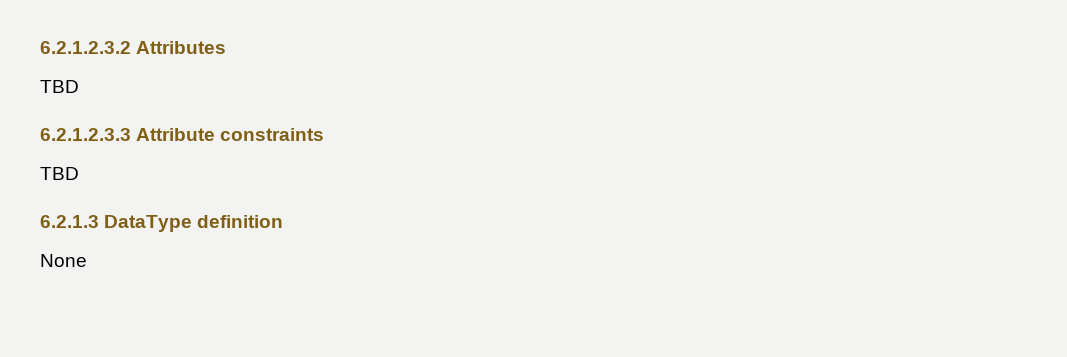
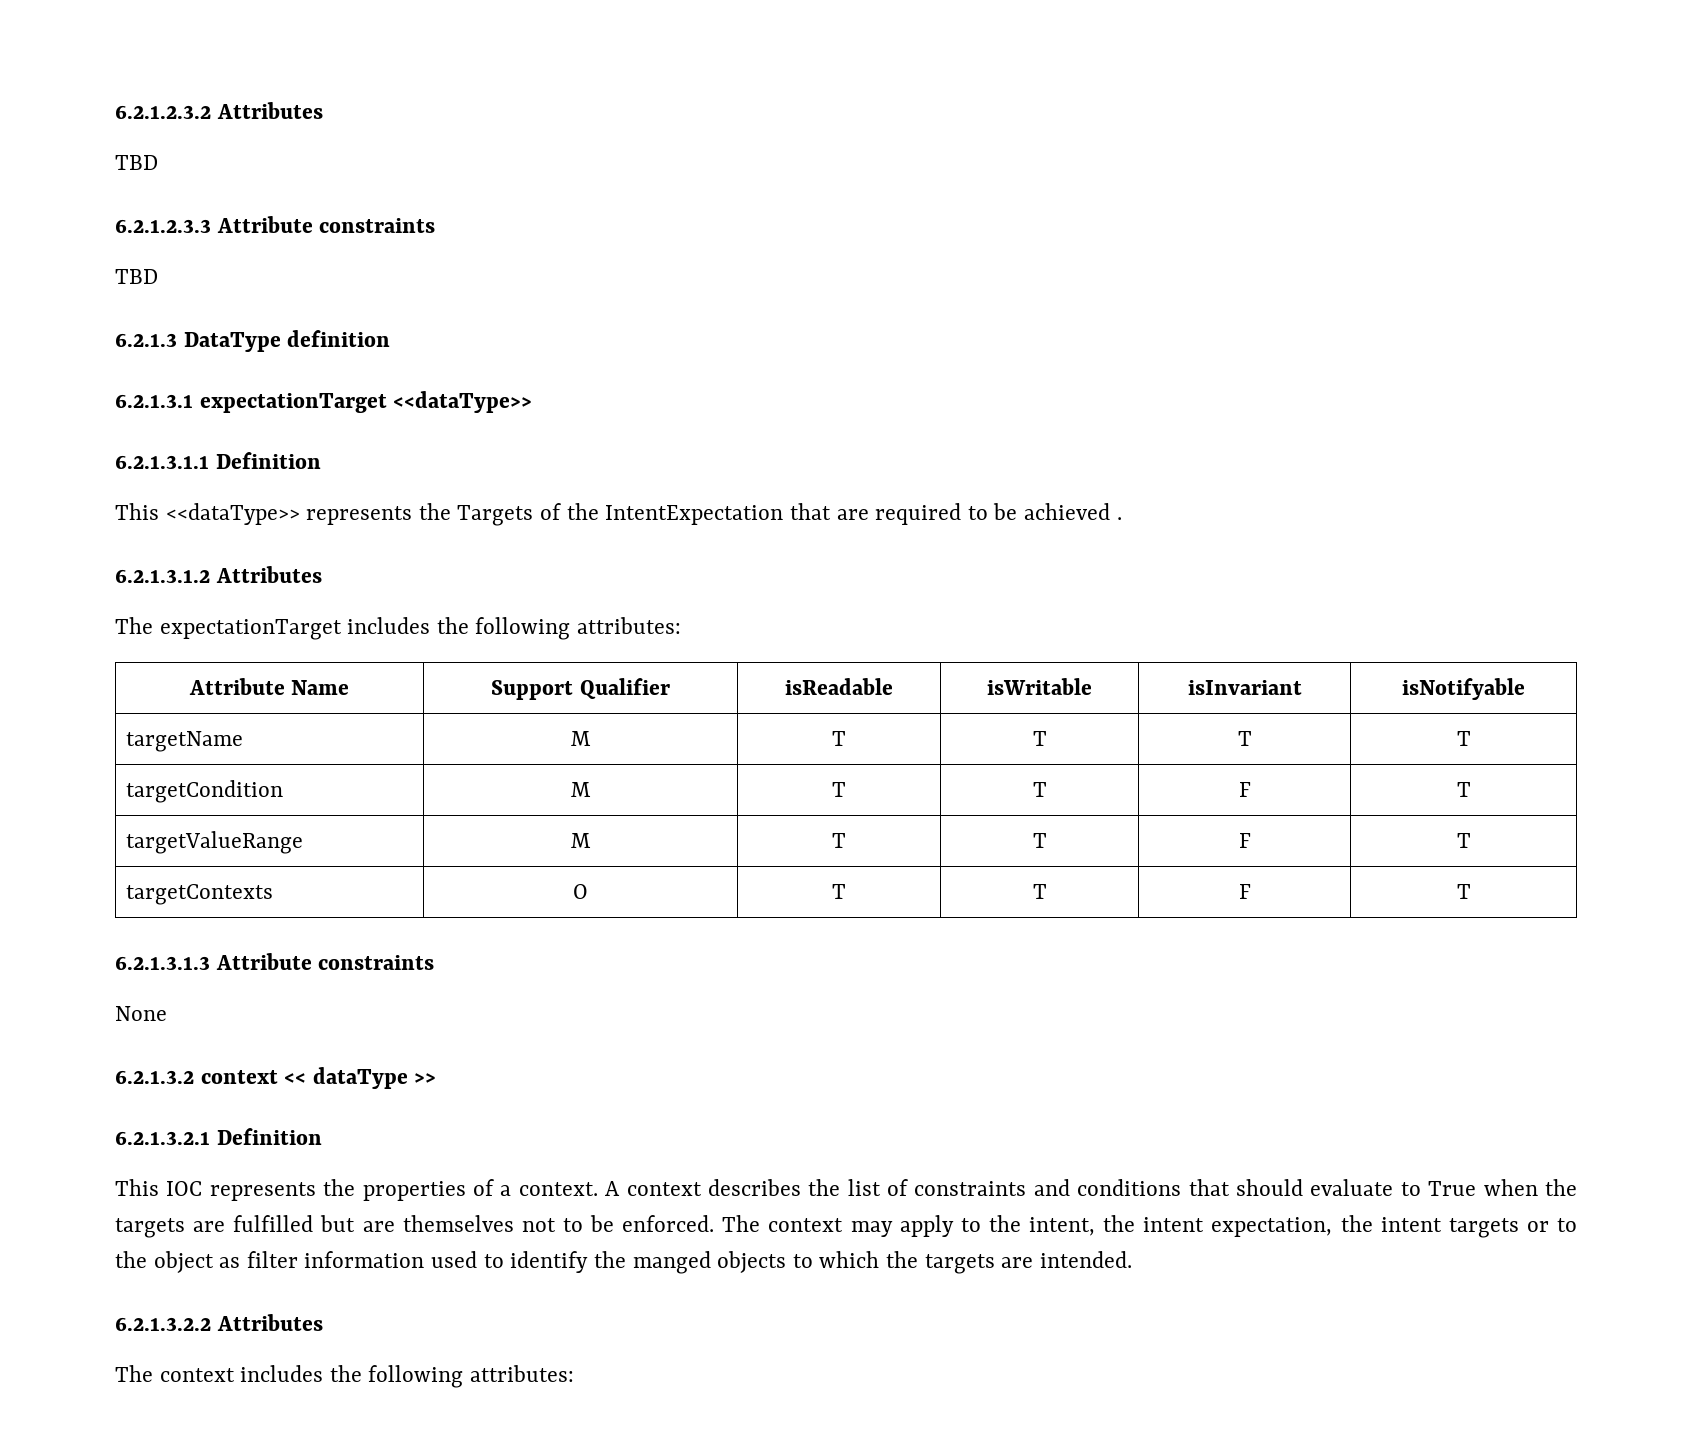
+ 6.2.1.3.1 expectationTarget <<dataType>>
+ 6.2.1.3.1.1 Definition
+ This <<dataType>> represents the Targets of the IntentExpectation that are required to be achieved .
+ 6.2.1.3.1.2 Attributes
+ The expectationTarget includes the following attributes:
+ Attribute Name | Support Qualifier | isReadable | isWritable | isInvariant | isNotifyable
+ targetName | M | T | T | T | T
+ targetCondition | M | T | T | F | T
+ targetValueRange | M | T | T | F | T
+ targetContexts | O | T | T | F | T
+ 6.2.1.3.1.3 Attribute constraints
  None
+ 6.2.1.3.2 context << dataType >>
+ 6.2.1.3.2.1 Definition
+ This IOC represents the properties of a context. A context describes the list of constraints and conditions that should evaluate to True when the targets are fulfilled but are themselves not to be enforced. The context may apply to the intent, the intent expectation, the intent targets or to the object as filter information used to identify the manged objects to which the targets are intended.
+ 6.2.1.3.2.2 Attributes
+ The context includes the following attributes:

